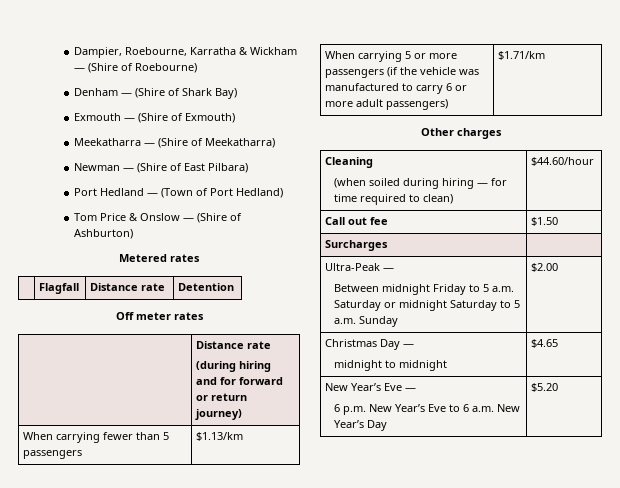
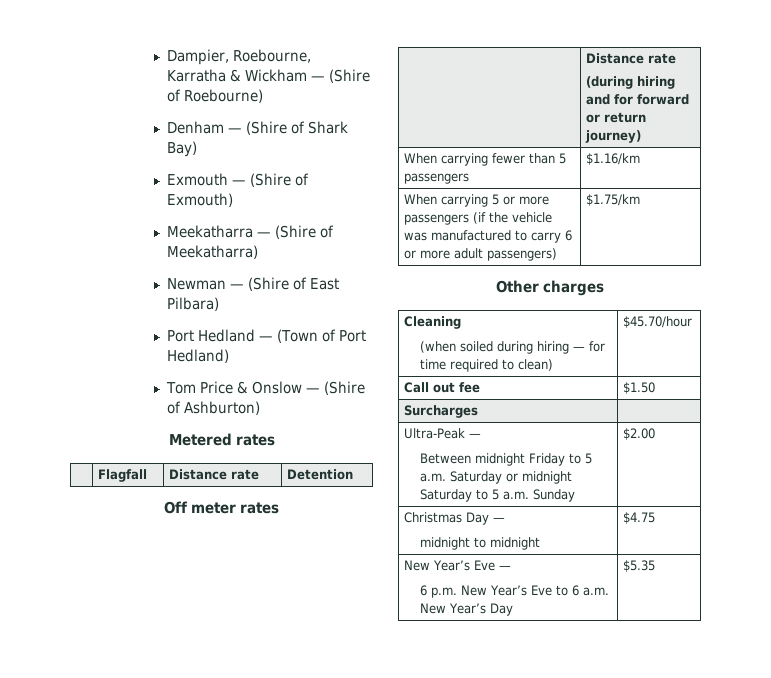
- When carrying fewer than 5 passengers | $1.13/km
+ When carrying fewer than 5 passengers | $1.16/km
- When carrying 5 or more passengers (if the vehicle was manufactured to carry 6 or more adult passengers) | $1.71/km
+ When carrying 5 or more passengers (if the vehicle was manufactured to carry 6 or more adult passengers) | $1.75/km
  Cleaning
- (when soiled during hiring — for time required to clean) | $44.60/hour
+ (when soiled during hiring — for time required to clean) | $45.70/hour
  Christmas Day —
- midnight to midnight | $4.65
+ midnight to midnight | $4.75
  New Year’s Eve —
- 6 p.m. New Year’s Eve to 6 a.m. New Year’s Day | $5.20
+ 6 p.m. New Year’s Eve to 6 a.m. New Year’s Day | $5.35

